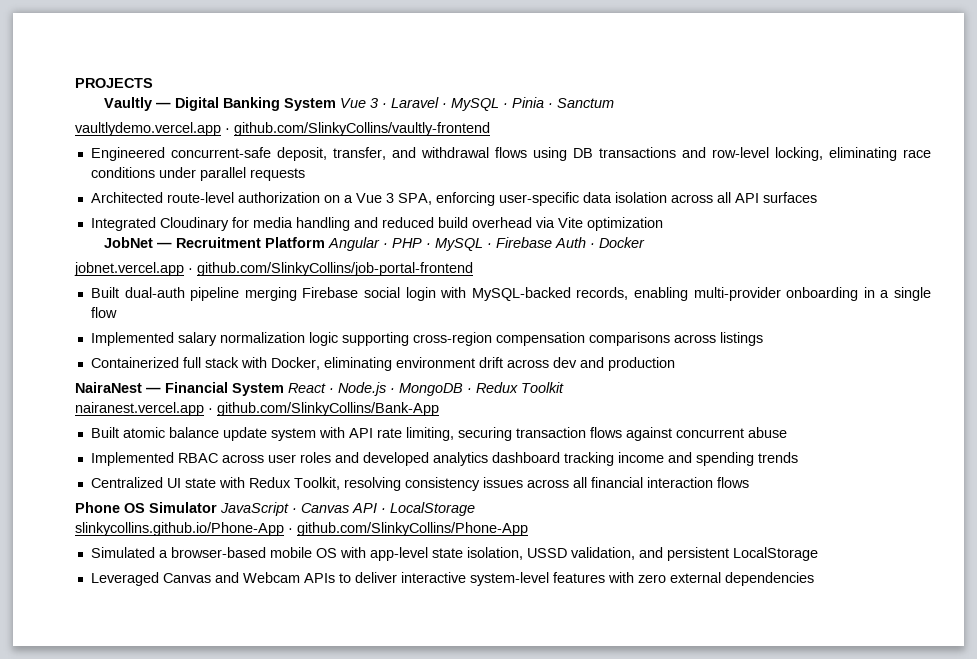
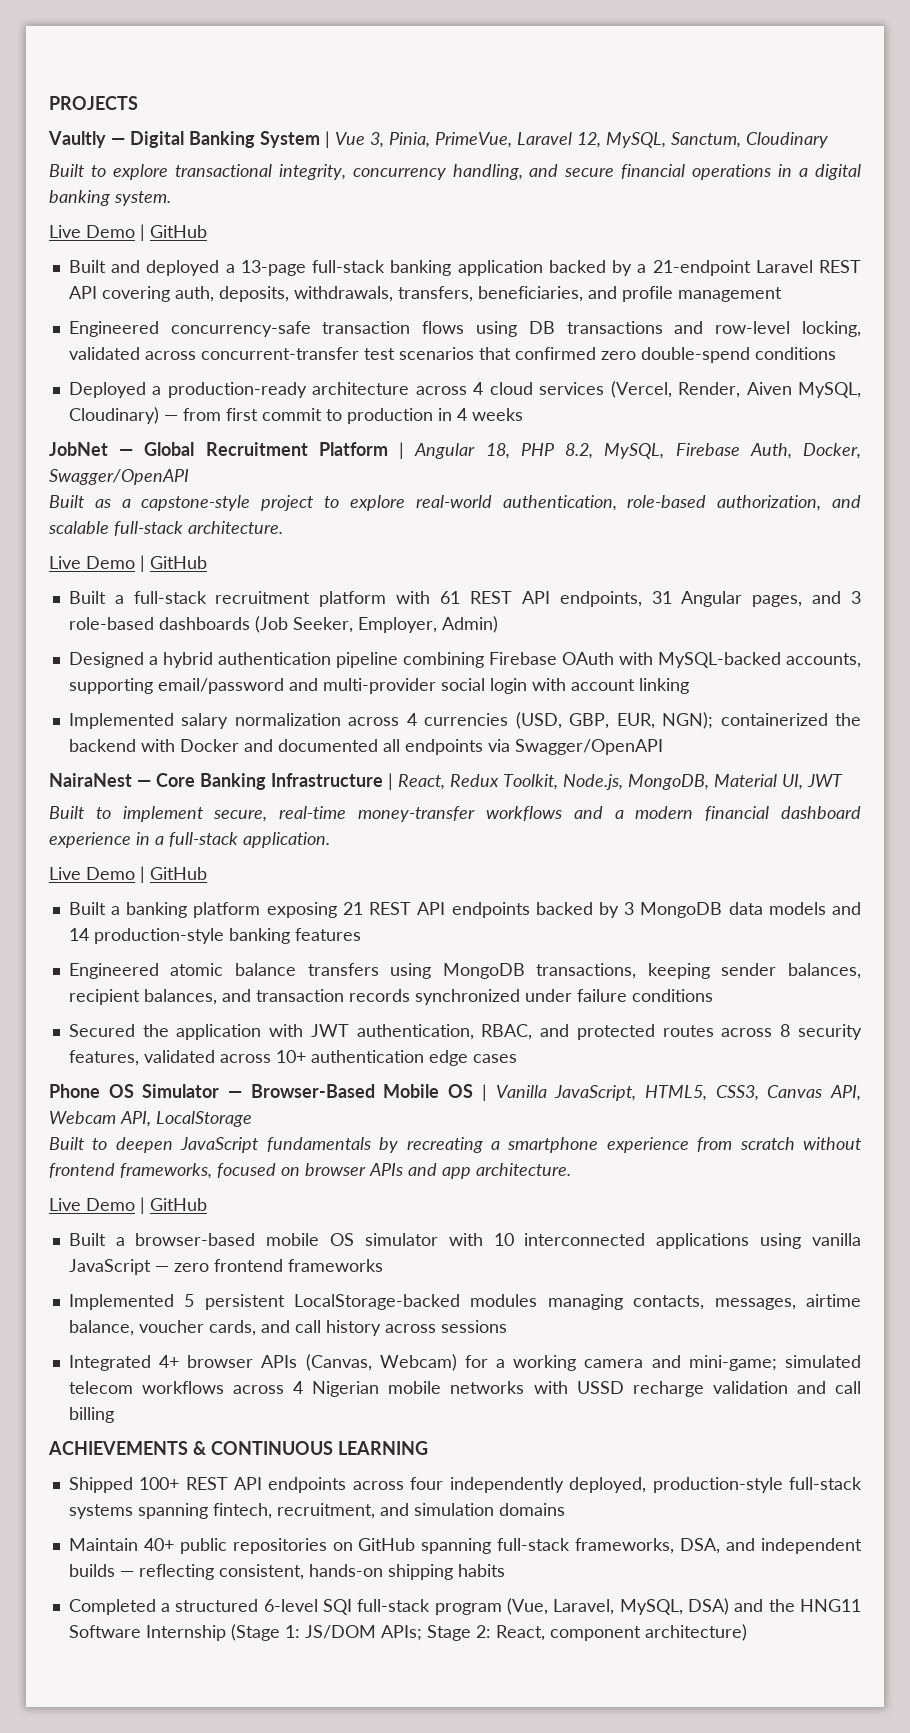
- Vaultly — Digital Banking System Vue 3 · Laravel · MySQL · Pinia · Sanctum
- vaultlydemo.vercel.app · github.com/SlinkyCollins/vaultly-frontend
- Engineered concurrent-safe deposit, transfer, and withdrawal flows using DB transactions and row-level locking, eliminating race conditions under parallel requests
- Architected route-level authorization on a Vue 3 SPA, enforcing user-specific data isolation across all API surfaces
- Integrated Cloudinary for media handling and reduced build overhead via Vite optimization
+ Vaultly — Digital Banking System | Vue 3, Pinia, PrimeVue, Laravel 12, MySQL, Sanctum, Cloudinary
+ Built to explore transactional integrity, concurrency handling, and secure financial operations in a digital banking system.
+ Live Demo | GitHub
+ Built and deployed a 13-page full-stack banking application backed by a 21-endpoint Laravel REST API covering auth, deposits, withdrawals, transfers, beneficiaries, and profile management
+ Engineered concurrency-safe transaction flows using DB transactions and row-level locking, validated across concurrent-transfer test scenarios that confirmed zero double-spend conditions
+ Deployed a production-ready architecture across 4 cloud services (Vercel, Render, Aiven MySQL, Cloudinary) — from first commit to production in 4 weeks
- JobNet — Recruitment Platform Angular · PHP · MySQL · Firebase Auth · Docker
- jobnet.vercel.app · github.com/SlinkyCollins/job-portal-frontend
- Built dual-auth pipeline merging Firebase social login with MySQL-backed records, enabling multi-provider onboarding in a single flow
- Implemented salary normalization logic supporting cross-region compensation comparisons across listings
- Containerized full stack with Docker, eliminating environment drift across dev and production
- NairaNest — Financial System React · Node.js · MongoDB · Redux Toolkit
- nairanest.vercel.app · github.com/SlinkyCollins/Bank-App
- Built atomic balance update system with API rate limiting, securing transaction flows against concurrent abuse
- Implemented RBAC across user roles and developed analytics dashboard tracking income and spending trends
- Centralized UI state with Redux Toolkit, resolving consistency issues across all financial interaction flows
- Phone OS Simulator JavaScript · Canvas API · LocalStorage
- slinkycollins.github.io/Phone-App · github.com/SlinkyCollins/Phone-App
- Simulated a browser-based mobile OS with app-level state isolation, USSD validation, and persistent LocalStorage
- Leveraged Canvas and Webcam APIs to deliver interactive system-level features with zero external dependencies
+ JobNet — Global Recruitment Platform | Angular 18, PHP 8.2, MySQL, Firebase Auth, Docker, Swagger/OpenAPI
+ Built as a capstone-style project to explore real-world authentication, role-based authorization, and scalable full-stack architecture.
+ Live Demo | GitHub
+ Built a full-stack recruitment platform with 61 REST API endpoints, 31 Angular pages, and 3 role-based dashboards (Job Seeker, Employer, Admin)
+ Designed a hybrid authentication pipeline combining Firebase OAuth with MySQL-backed accounts, supporting email/password and multi-provider social login with account linking
+ Implemented salary normalization across 4 currencies (USD, GBP, EUR, NGN); containerized the backend with Docker and documented all endpoints via Swagger/OpenAPI
+ NairaNest — Core Banking Infrastructure | React, Redux Toolkit, Node.js, MongoDB, Material UI, JWT
+ Built to implement secure, real-time money-transfer workflows and a modern financial dashboard experience in a full-stack application.
+ Live Demo | GitHub
+ Built a banking platform exposing 21 REST API endpoints backed by 3 MongoDB data models and 14 production-style banking features
+ Engineered atomic balance transfers using MongoDB transactions, keeping sender balances, recipient balances, and transaction records synchronized under failure conditions
+ Secured the application with JWT authentication, RBAC, and protected routes across 8 security features, validated across 10+ authentication edge cases
+ Phone OS Simulator — Browser-Based Mobile OS | Vanilla JavaScript, HTML5, CSS3, Canvas API, Webcam API, LocalStorage
+ Built to deepen JavaScript fundamentals by recreating a smartphone experience from scratch without frontend frameworks, focused on browser APIs and app architecture.
+ Live Demo | GitHub
+ Built a browser-based mobile OS simulator with 10 interconnected applications using vanilla JavaScript — zero frontend frameworks
+ Implemented 5 persistent LocalStorage-backed modules managing contacts, messages, airtime balance, voucher cards, and call history across sessions
+ Integrated 4+ browser APIs (Canvas, Webcam) for a working camera and mini-game; simulated telecom workflows across 4 Nigerian mobile networks with USSD recharge validation and call billing
+ ACHIEVEMENTS & CONTINUOUS LEARNING
+ Shipped 100+ REST API endpoints across four independently deployed, production-style full-stack systems spanning fintech, recruitment, and simulation domains
+ Maintain 40+ public repositories on GitHub spanning full-stack frameworks, DSA, and independent builds — reflecting consistent, hands-on shipping habits
+ Completed a structured 6-level SQI full-stack program (Vue, Laravel, MySQL, DSA) and the HNG11 Software Internship (Stage 1: JS/DOM APIs; Stage 2: React, component architecture)

